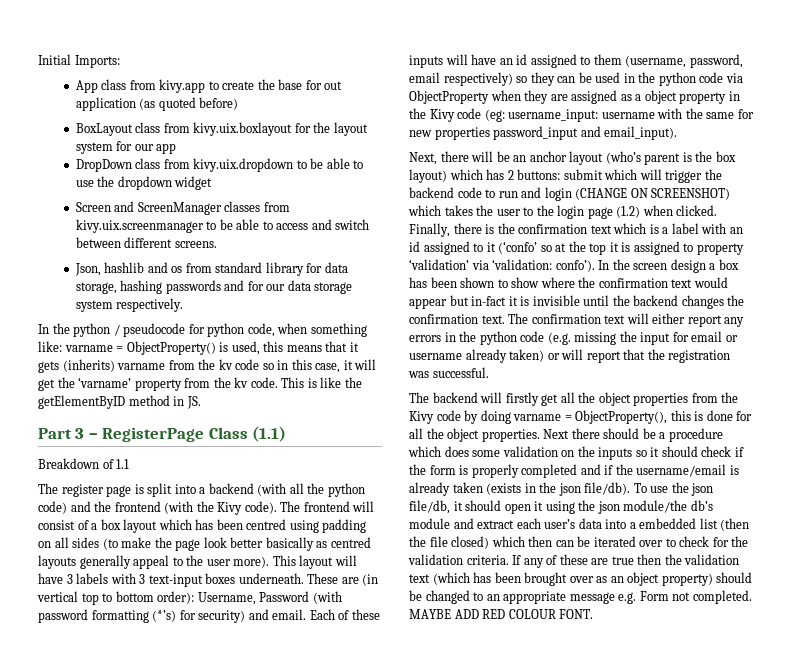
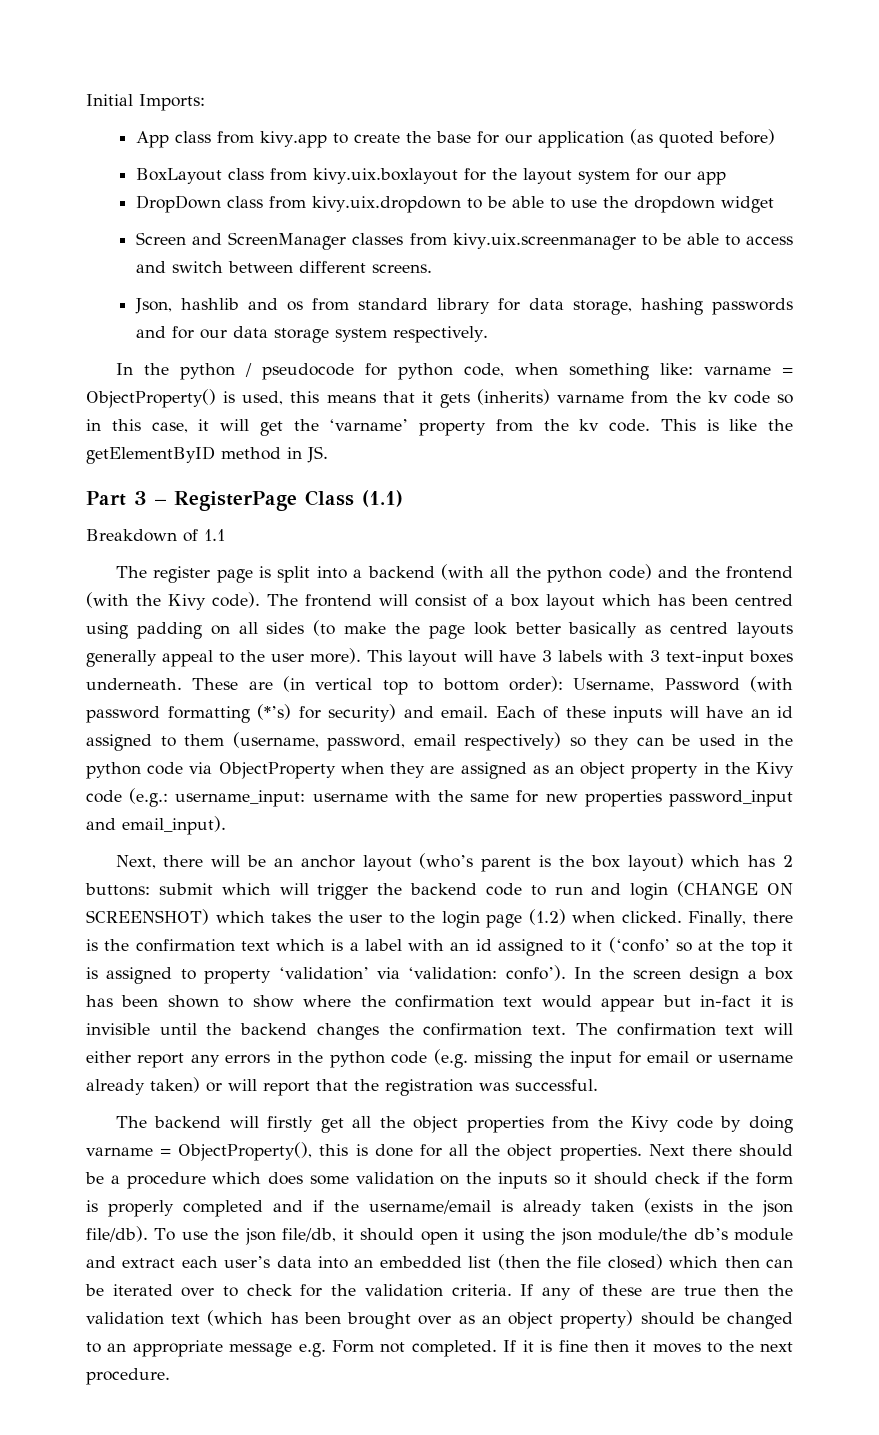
- App class from kivy.app to create the base for out application (as quoted before)
+ App class from kivy.app to create the base for our application (as quoted before)
- Each of these inputs will have an id assigned to them (username, password, email respectively) so they can be used in the python code via ObjectProperty when they are assigned as a object property in the Kivy code (eg: username_input: username with the same for new properties password_input and email_input).
+ Each of these inputs will have an id assigned to them (username, password, email respectively) so they can be used in the python code via ObjectProperty when they are assigned as an object property in the Kivy code (e.g.: username_input: username with the same for new properties password_input and email_input).
- To use the json file/db, it should open it using the json module/the db’s module and extract each user’s data into a embedded list (then the file closed) which then can be iterated over to check for the validation criteria.
+ To use the json file/db, it should open it using the json module/the db’s module and extract each user’s data into an embedded list (then the file closed) which then can be iterated over to check for the validation criteria.
- MAYBE ADD RED COLOUR FONT.
+ If it is fine then it moves to the next procedure.

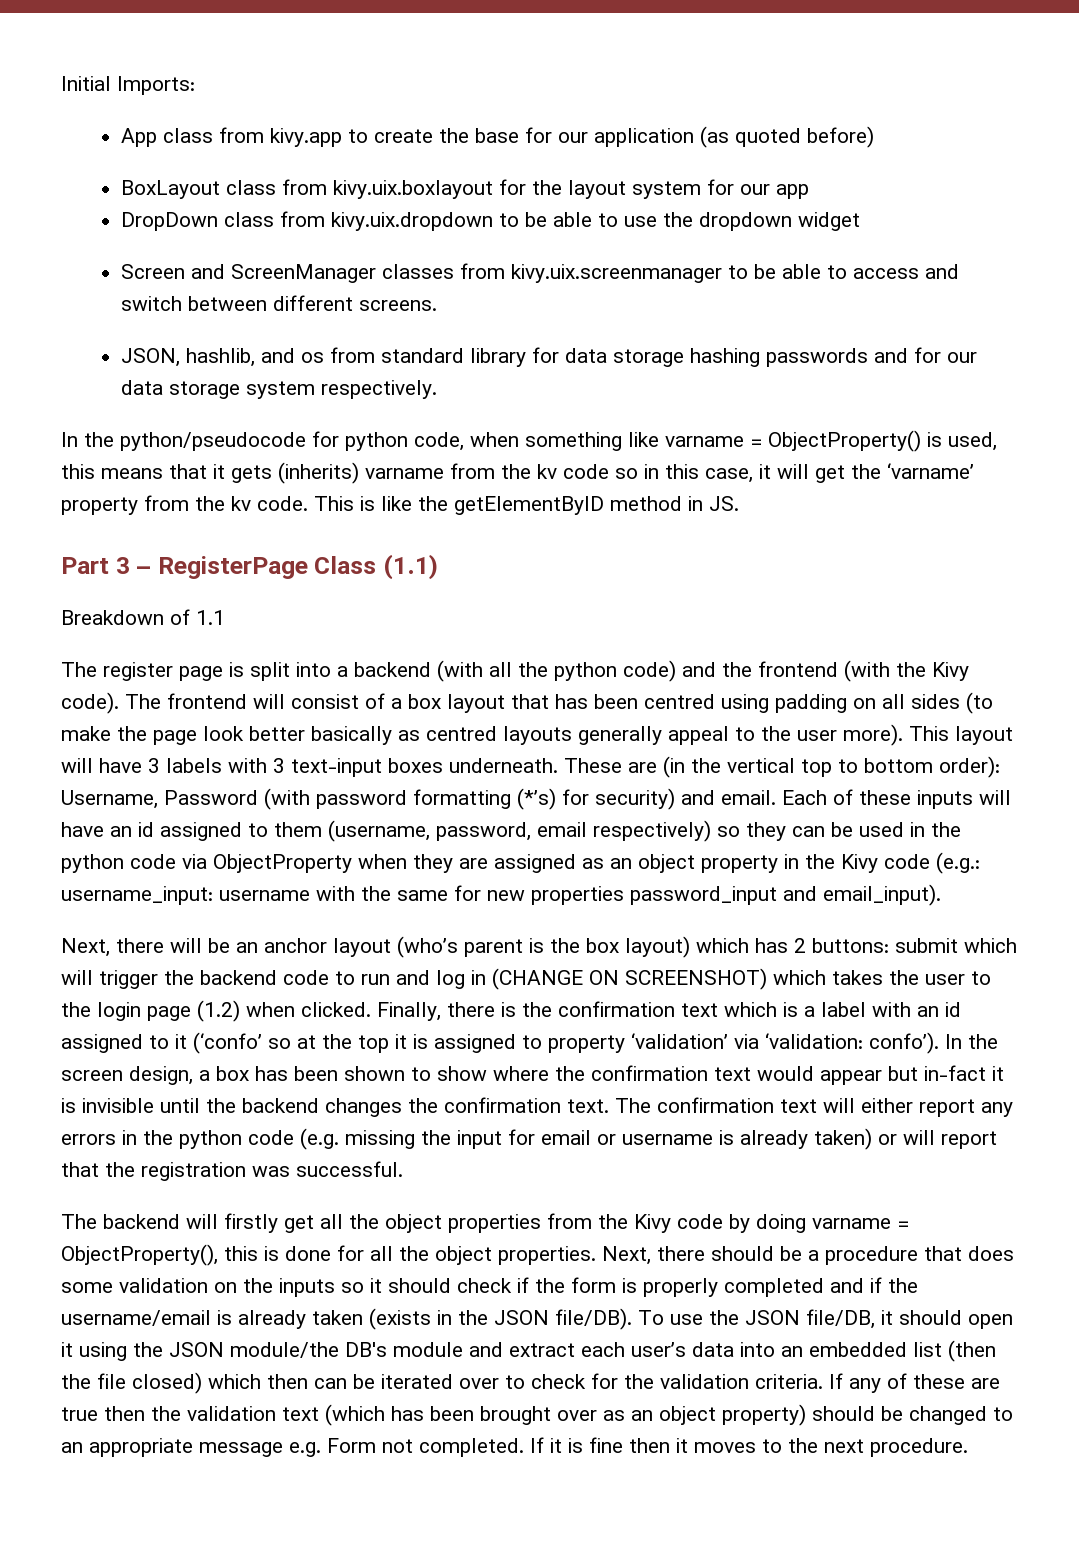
- Json, hashlib and os from standard library for data storage, hashing passwords and for our data storage system respectively.
+ JSON, hashlib, and os from standard library for data storage hashing passwords and for our data storage system respectively.
- In the python / pseudocode for python code, when something like: varname = ObjectProperty() is used, this means that it gets (inherits) varname from the kv code so in this case, it will get the ‘varname’ property from the kv code.
+ In the python/pseudocode for python code, when something like varname = ObjectProperty() is used, this means that it gets (inherits) varname from the kv code so in this case, it will get the ‘varname’ property from the kv code.
- The frontend will consist of a box layout which has been centred using padding on all sides (to make the page look better basically as centred layouts generally appeal to the user more).
+ The frontend will consist of a box layout that has been centred using padding on all sides (to make the page look better basically as centred layouts generally appeal to the user more).
- These are (in vertical top to bottom order): Username, Password (with password formatting (*’s) for security) and email.
+ These are (in the vertical top to bottom order): Username, Password (with password formatting (*’s) for security) and email.
- Next, there will be an anchor layout (who’s parent is the box layout) which has 2 buttons: submit which will trigger the backend code to run and login (CHANGE ON SCREENSHOT) which takes the user to the login page (1.2) when clicked.
+ Next, there will be an anchor layout (who’s parent is the box layout) which has 2 buttons: submit which will trigger the backend code to run and log in (CHANGE ON SCREENSHOT) which takes the user to the login page (1.2) when clicked.
- In the screen design a box has been shown to show where the confirmation text would appear but in-fact it is invisible until the backend changes the confirmation text.
+ In the screen design, a box has been shown to show where the confirmation text would appear but in-fact it is invisible until the backend changes the confirmation text.
- The confirmation text will either report any errors in the python code (e.g. missing the input for email or username already taken) or will report that the registration was successful.
+ The confirmation text will either report any errors in the python code (e.g. missing the input for email or username is already taken) or will report that the registration was successful.
- Next there should be a procedure which does some validation on the inputs so it should check if the form is properly completed and if the username/email is already taken (exists in the json file/db).
+ Next, there should be a procedure that does some validation on the inputs so it should check if the form is properly completed and if the username/email is already taken (exists in the JSON file/DB).
- To use the json file/db, it should open it using the json module/the db’s module and extract each user’s data into an embedded list (then the file closed) which then can be iterated over to check for the validation criteria.
+ To use the JSON file/DB, it should open it using the JSON module/the DB's module and extract each user’s data into an embedded list (then the file closed) which then can be iterated over to check for the validation criteria.

